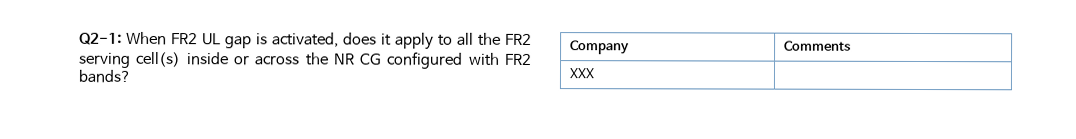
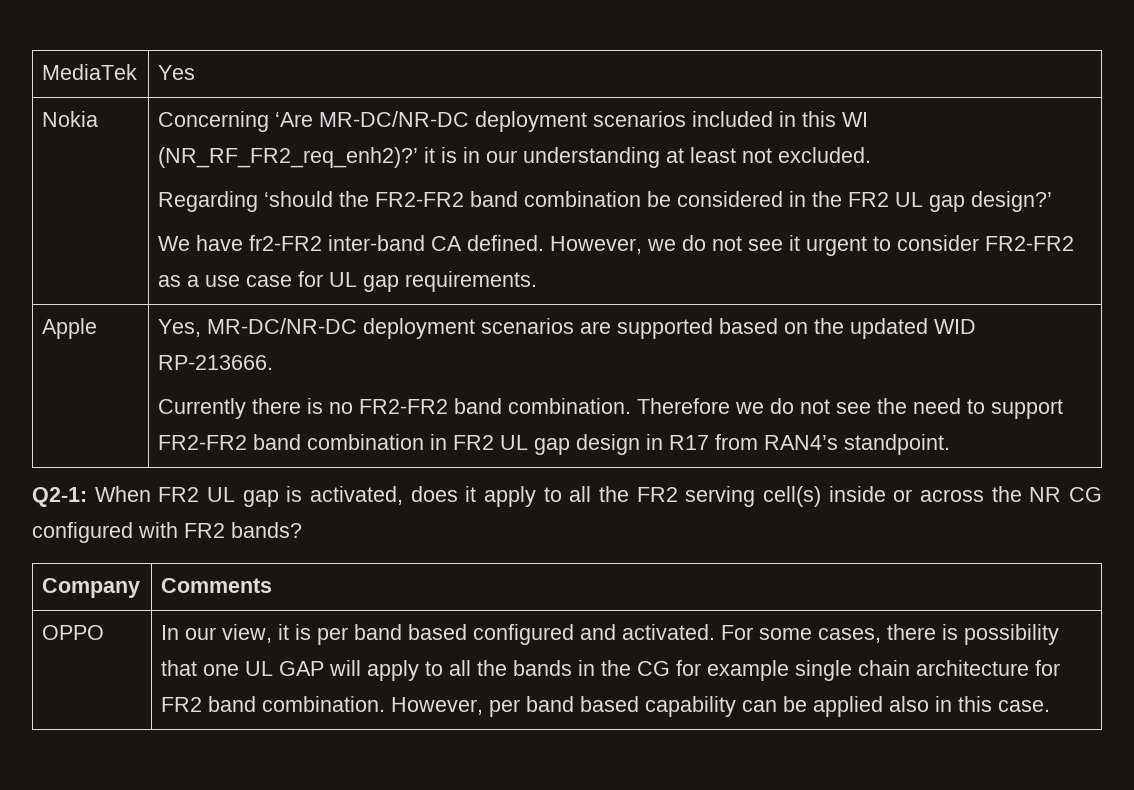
+ MediaTek | Yes
+ Nokia | Concerning ‘Are MR-DC/NR-DC deployment scenarios included in this WI (NR_RF_FR2_req_enh2)?’ it is in our understanding at least not excluded.
+ Regarding ‘should the FR2-FR2 band combination be considered in the FR2 UL gap design?’
+ We have fr2-FR2 inter-band CA defined. However, we do not see it urgent to consider FR2-FR2 as a use case for UL gap requirements.
+ Apple | Yes, MR-DC/NR-DC deployment scenarios are supported based on the updated WID RP-213666.
+ Currently there is no FR2-FR2 band combination. Therefore we do not see the need to support FR2-FR2 band combination in FR2 UL gap design in R17 from RAN4’s standpoint.
- XXX
+ OPPO | In our view, it is per band based configured and activated. For some cases, there is possibility that one UL GAP will apply to all the bands in the CG for example single chain architecture for FR2 band combination. However, per band based capability can be applied also in this case.

